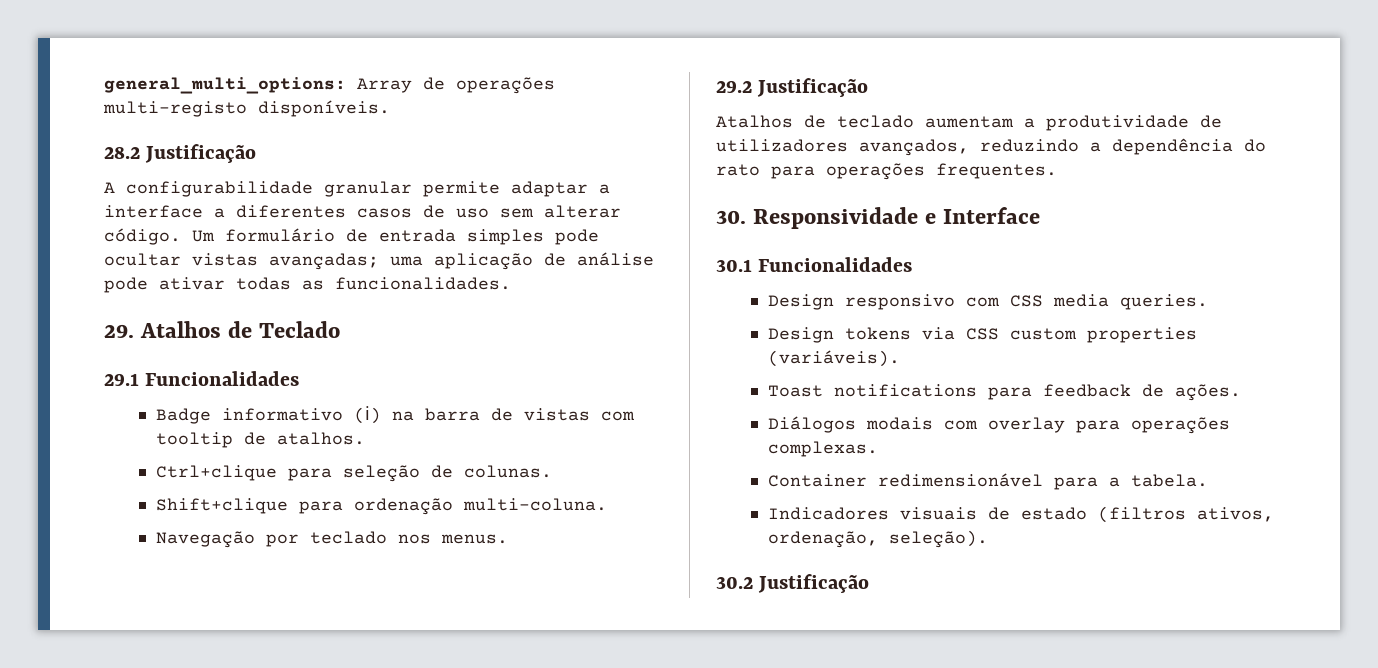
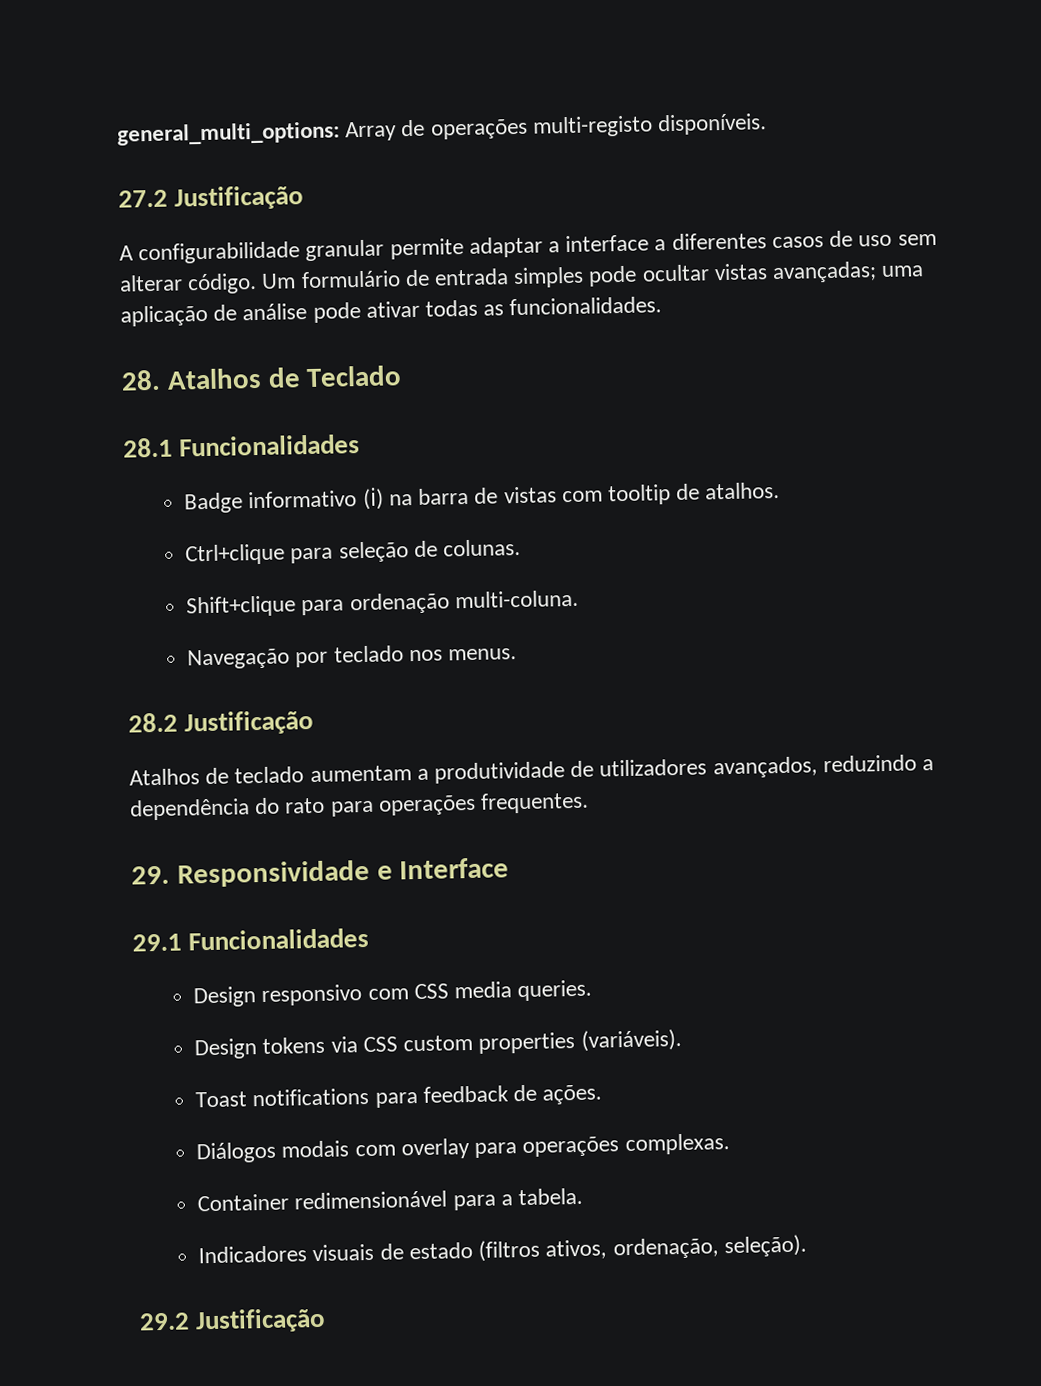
- 28.2 Justificação
+ 27.2 Justificação
- 29. Atalhos de Teclado
+ 28. Atalhos de Teclado
- 29.1 Funcionalidades
+ 28.1 Funcionalidades
- 29.2 Justificação
+ 28.2 Justificação
- 30. Responsividade e Interface
+ 29. Responsividade e Interface
- 30.1 Funcionalidades
+ 29.1 Funcionalidades
- 30.2 Justificação
+ 29.2 Justificação

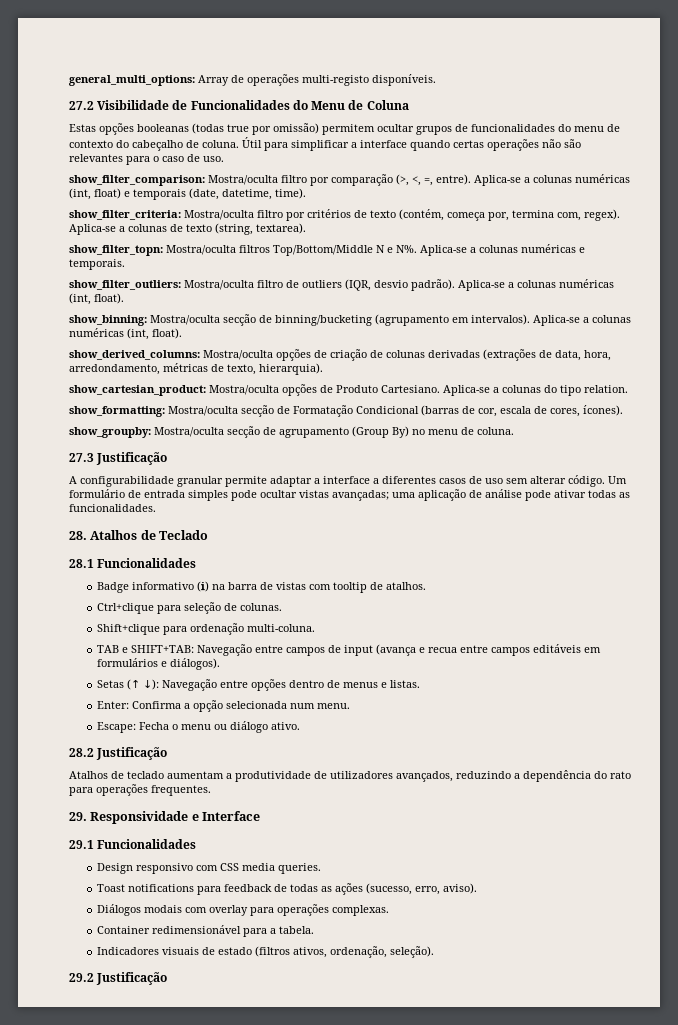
- 27.2 Justificação
+ 27.2 Visibilidade de Funcionalidades do Menu de Coluna
+ Estas opções booleanas (todas true por omissão) permitem ocultar grupos de funcionalidades do menu de contexto do cabeçalho de coluna. Útil para simplificar a interface quando certas operações não são relevantes para o caso de uso.
+ show_filter_comparison: Mostra/oculta filtro por comparação (>, <, =, entre). Aplica-se a colunas numéricas (int, float) e temporais (date, datetime, time).
+ show_filter_criteria: Mostra/oculta filtro por critérios de texto (contém, começa por, termina com, regex). Aplica-se a colunas de texto (string, textarea).
+ show_filter_topn: Mostra/oculta filtros Top/Bottom/Middle N e N%. Aplica-se a colunas numéricas e temporais.
+ show_filter_outliers: Mostra/oculta filtro de outliers (IQR, desvio padrão). Aplica-se a colunas numéricas (int, float).
+ show_binning: Mostra/oculta secção de binning/bucketing (agrupamento em intervalos). Aplica-se a colunas numéricas (int, float).
+ show_derived_columns: Mostra/oculta opções de criação de colunas derivadas (extrações de data, hora, arredondamento, métricas de texto, hierarquia).
+ show_cartesian_product: Mostra/oculta opções de Produto Cartesiano. Aplica-se a colunas do tipo relation.
+ show_formatting: Mostra/oculta secção de Formatação Condicional (barras de cor, escala de cores, ícones).
+ show_groupby: Mostra/oculta secção de agrupamento (Group By) no menu de coluna.
+ 27.3 Justificação
- Navegação por teclado nos menus.
+ TAB e SHIFT+TAB: Navegação entre campos de input (avança e recua entre campos editáveis em formulários e diálogos).
+ Setas (↑ ↓): Navegação entre opções dentro de menus e listas.
+ Enter: Confirma a opção selecionada num menu.
+ Escape: Fecha o menu ou diálogo ativo.
- Design tokens via CSS custom properties (variáveis).
- Toast notifications para feedback de ações.
+ Toast notifications para feedback de todas as ações (sucesso, erro, aviso).

